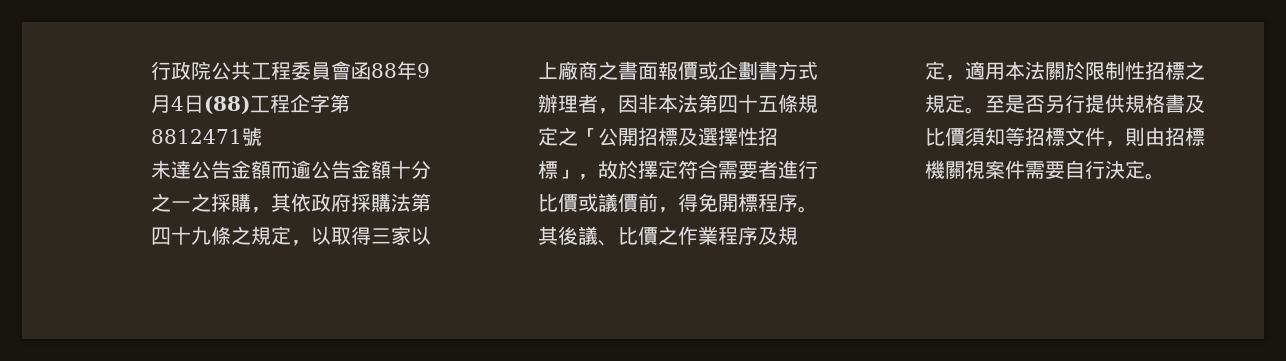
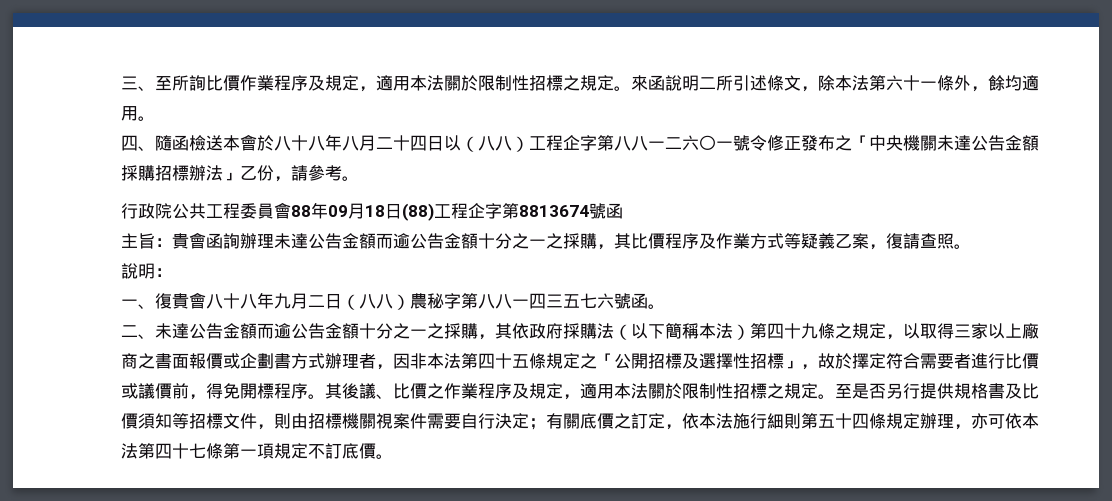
+ 三、至所詢比價作業程序及規定，適用本法關於限制性招標之規定。來函說明二所引述條文，除本法第六十一條外，餘均適用。
+ 四、隨函檢送本會於八十八年八月二十四日以（八八）工程企字第八八一二六〇一號令修正發布之「中央機關未達公告金額採購招標辦法」乙份，請參考。
- 行政院公共工程委員會函88年9月4日(88)工程企字第8812471號
- 未達公告金額而逾公告金額十分之一之採購，其依政府採購法第四十九條之規定，以取得三家以上廠商之書面報價或企劃書方式辦理者，因非本法第四十五條規定之「公開招標及選擇性招標」，故於擇定符合需要者進行比價或議價前，得免開標程序。
+ 行政院公共工程委員會88年09月18日(88)工程企字第8813674號函
+ 主旨：貴會函詢辦理未達公告金額而逾公告金額十分之一之採購，其比價程序及作業方式等疑義乙案，復請查照。
+ 說明：
+ 一、復貴會八十八年九月二日（八八）農秘字第八八一四三五七六號函。
+ 二、未達公告金額而逾公告金額十分之一之採購，其依政府採購法（以下簡稱本法）第四十九條之規定，以取得三家以上廠商之書面報價或企劃書方式辦理者，因非本法第四十五條規定之「公開招標及選擇性招標」，故於擇定符合需要者進行比價或議價前，得免開標程序。
- 至是否另行提供規格書及比價須知等招標文件，則由招標機關視案件需要自行決定。
+ 至是否另行提供規格書及比價須知等招標文件，則由招標機關視案件需要自行決定；有關底價之訂定，依本法施行細則第五十四條規定辦理，亦可依本法第四十七條第一項規定不訂底價。

